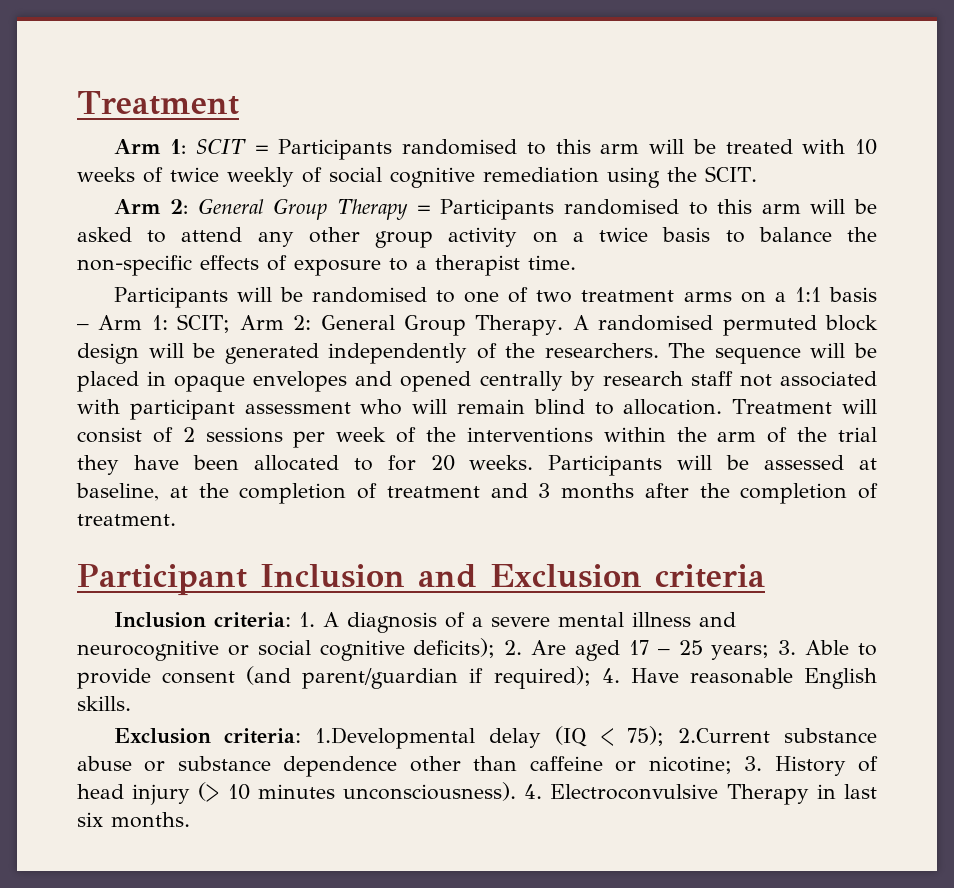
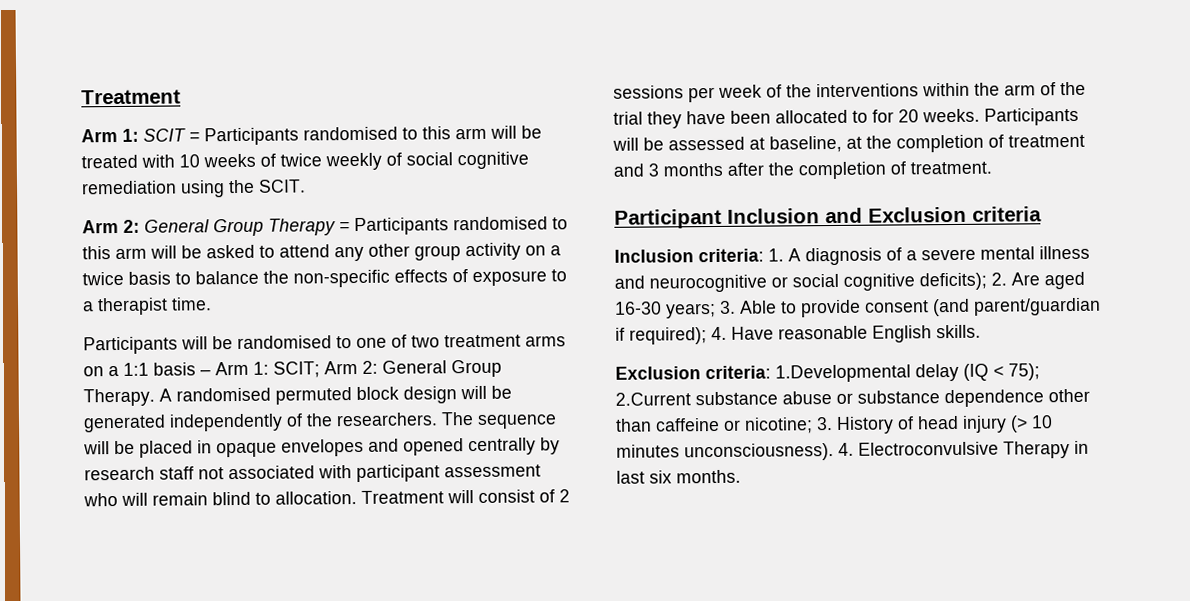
- Inclusion criteria: 1. A diagnosis of a severe mental illness and neurocognitive or social cognitive deficits); 2. Are aged 17 – 25 years; 3. Able to provide consent (and parent/guardian if required); 4. Have reasonable English skills.
+ Inclusion criteria: 1. A diagnosis of a severe mental illness and neurocognitive or social cognitive deficits); 2. Are aged 16-30 years; 3. Able to provide consent (and parent/guardian if required); 4. Have reasonable English skills.

